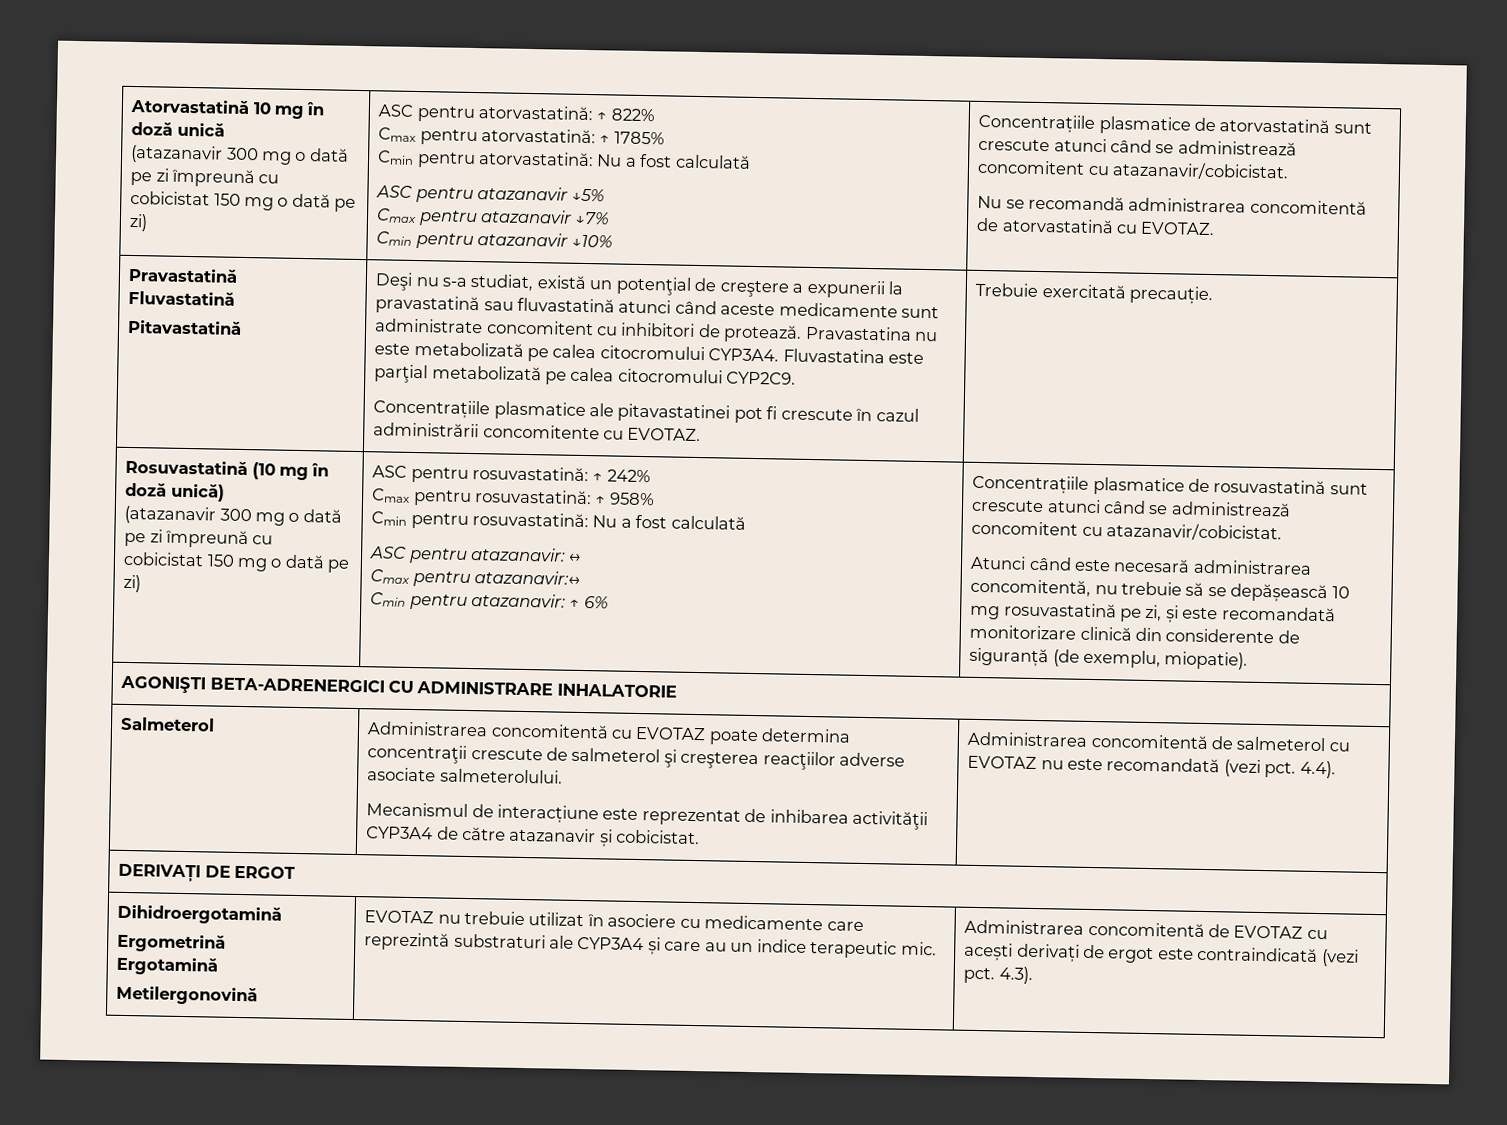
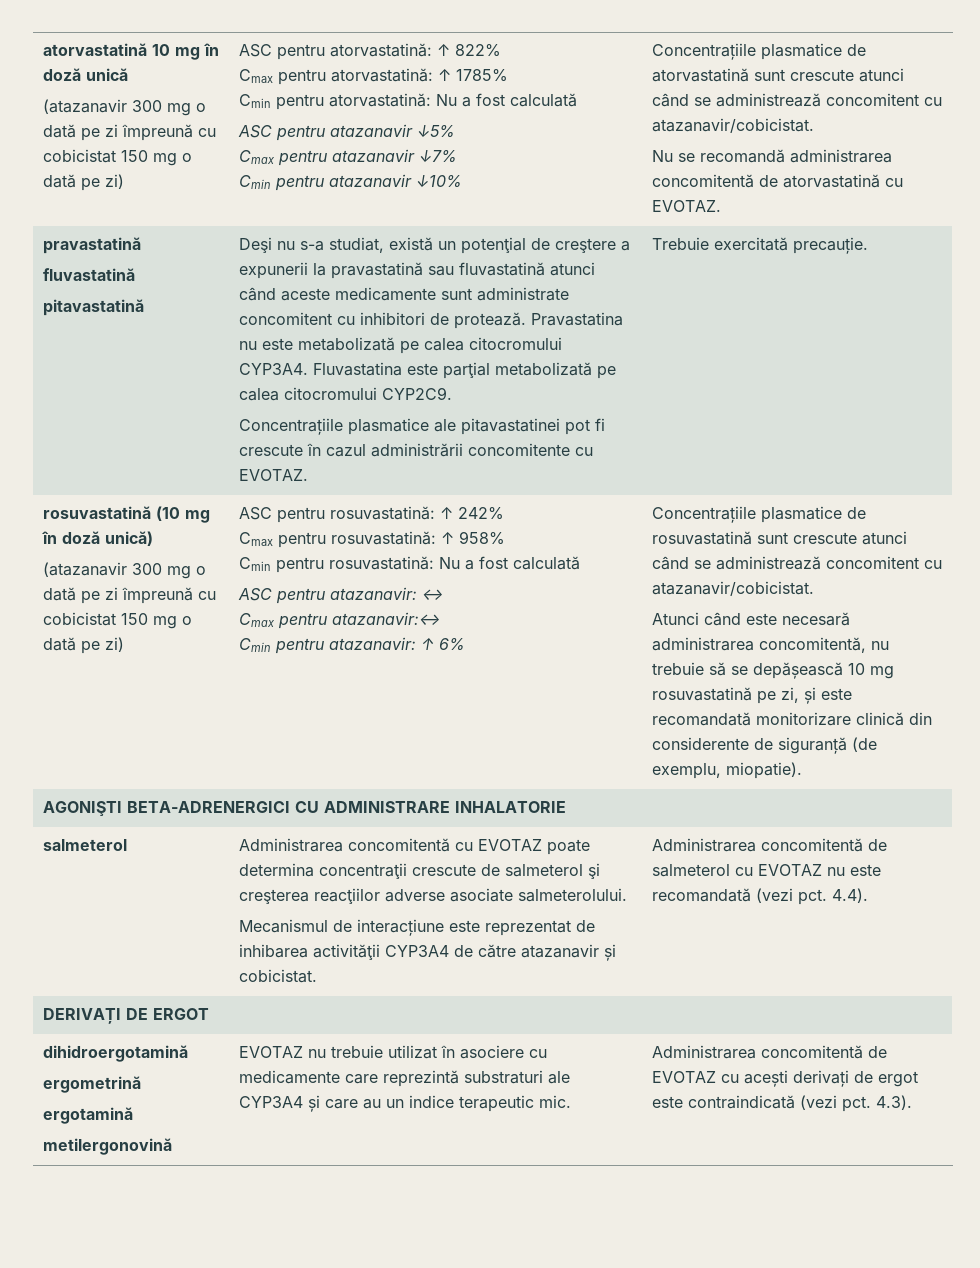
- Atorvastatină 10 mg în doză unică
+ atorvastatină 10 mg în doză unică
  Nu se recomandă administrarea concomitentă de atorvastatină cu EVOTAZ.
- Pravastatină
- Fluvastatină
- Pitavastatină
+ pravastatină
+ fluvastatină
+ pitavastatină
- Rosuvastatină (10 mg în doză unică)
+ rosuvastatină (10 mg în doză unică)
  AGONIŞTI BETA-ADRENERGICI CU ADMINISTRARE INHALATORIE
- Salmeterol
+ salmeterol
- Dihidroergotamină
- Ergometrină
- Ergotamină
- Metilergonovină | EVOTAZ nu trebuie utilizat în asociere cu medicamente care reprezintă substraturi ale CYP3A4 și care au un indice terapeutic mic. | Administrarea concomitentă de EVOTAZ cu acești derivați de ergot este contraindicată (vezi pct. 4.3).
+ dihidroergotamină
+ ergometrină
+ ergotamină
+ metilergonovină | EVOTAZ nu trebuie utilizat în asociere cu medicamente care reprezintă substraturi ale CYP3A4 și care au un indice terapeutic mic. | Administrarea concomitentă de EVOTAZ cu acești derivați de ergot este contraindicată (vezi pct. 4.3).

